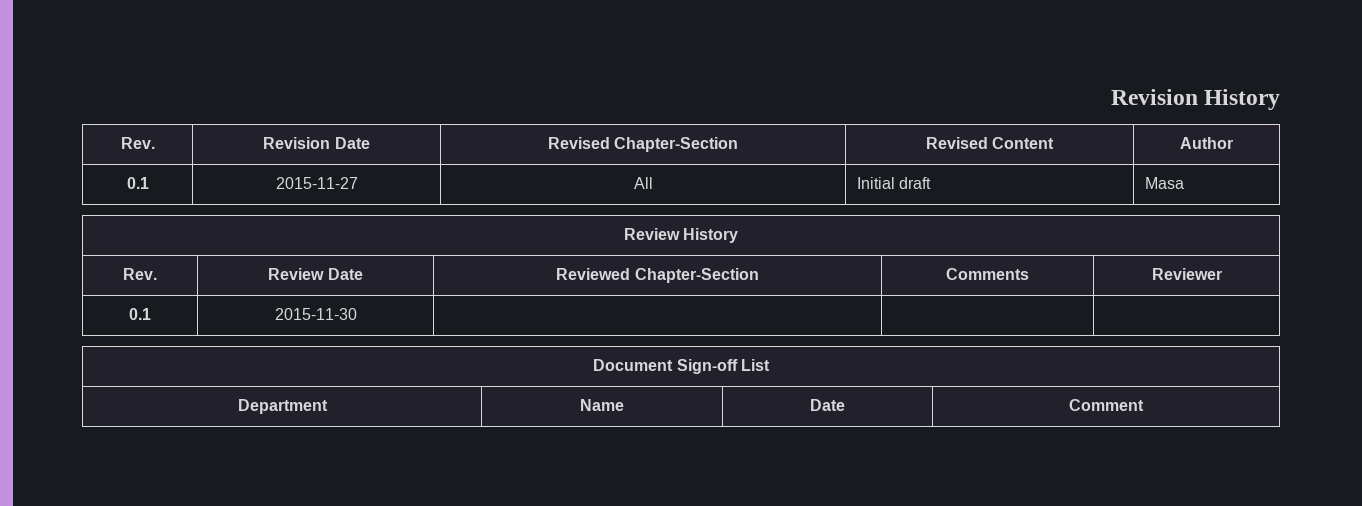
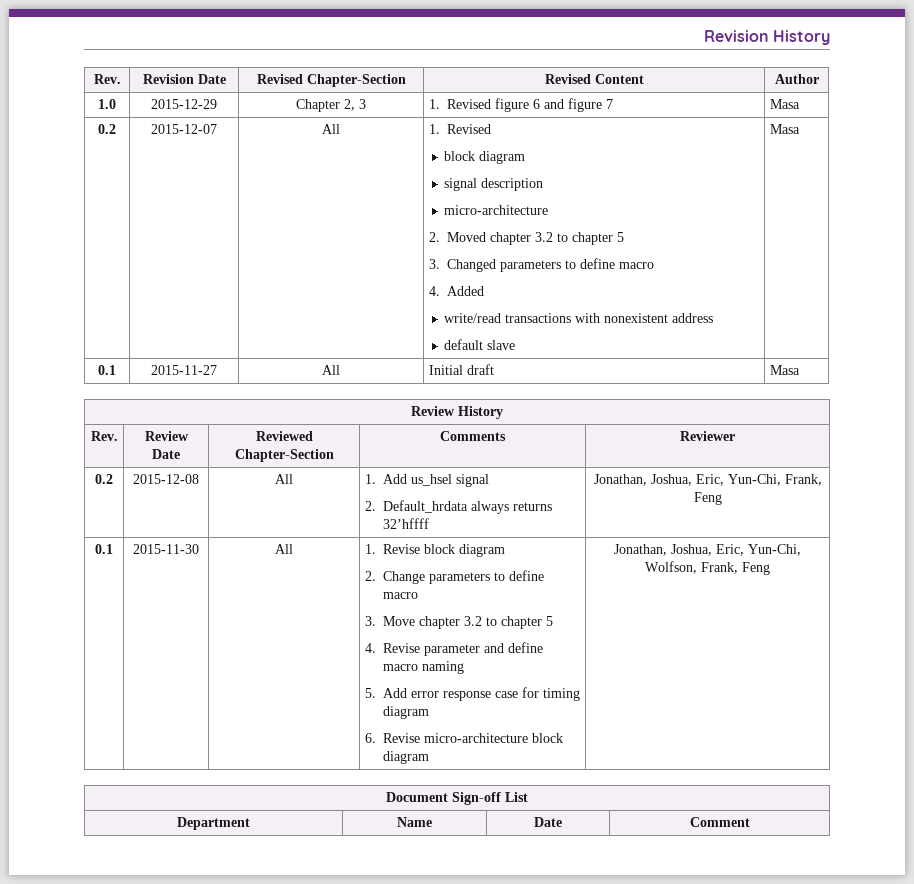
+ 1.0 | 2015-12-29 | Chapter 2, 3 | 1. Revised figure 6 and figure 7 | Masa
+ 0.2 | 2015-12-07 | All | 1. Revised
+ block diagram
+ signal description
+ micro-architecture
+ 2. Moved chapter 3.2 to chapter 5
+ 3. Changed parameters to define macro
+ 4. Added
+ write/read transactions with nonexistent address
+ default slave | Masa
- 0.1 | 2015-11-30 | | |
+ 0.2 | 2015-12-08 | All | 1. Add us_hsel signal
+ 2. Default_hrdata always returns 32’hffff | Jonathan, Joshua, Eric, Yun-Chi, Frank, Feng
+ 0.1 | 2015-11-30 | All | 1. Revise block diagram
+ 2. Change parameters to define macro
+ 3. Move chapter 3.2 to chapter 5
+ 4. Revise parameter and define macro naming
+ 5. Add error response case for timing diagram
+ 6. Revise micro-architecture block diagram | Jonathan, Joshua, Eric, Yun-Chi, Wolfson, Frank, Feng

